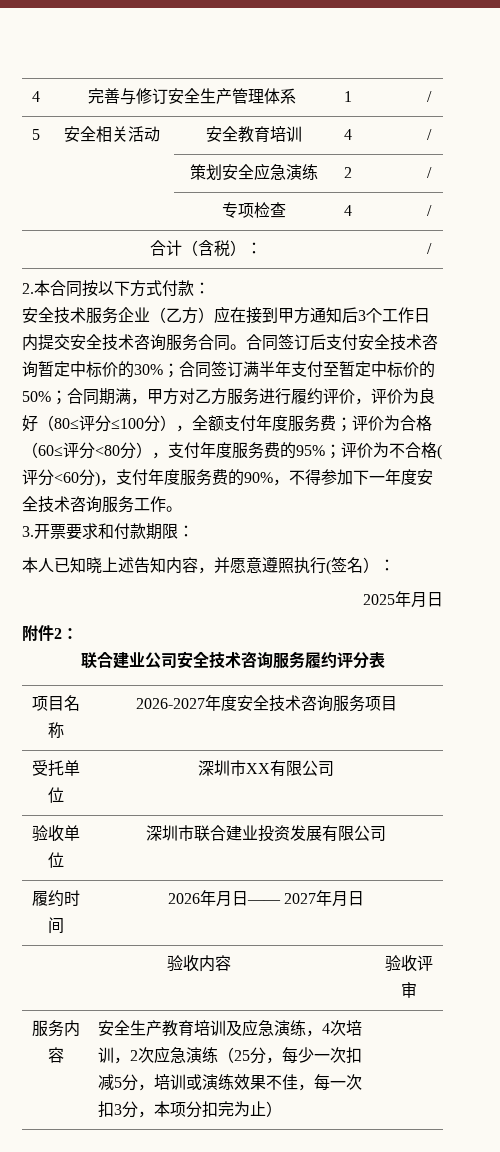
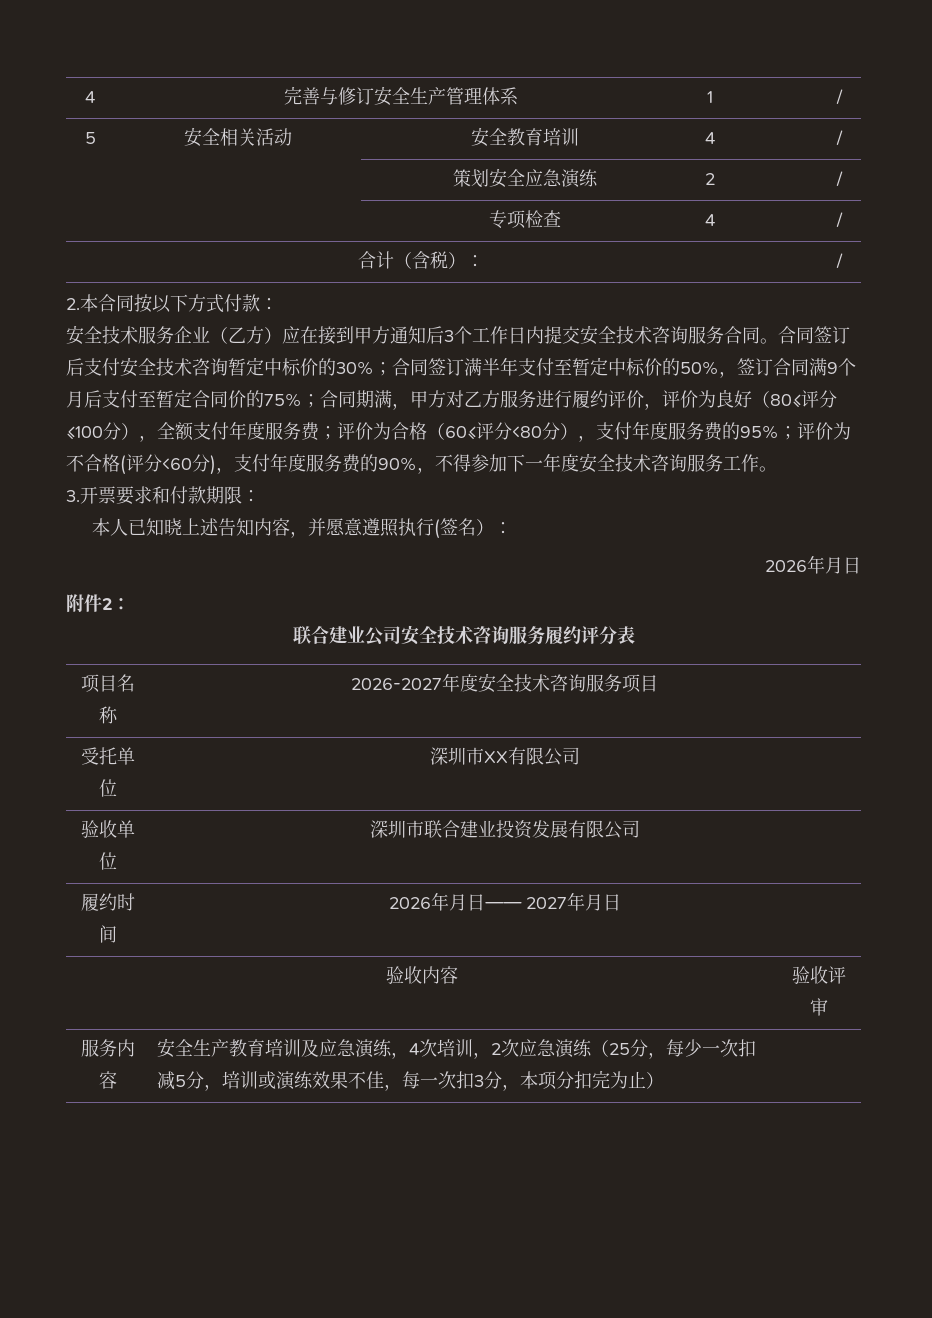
- 合同签订满半年支付至暂定中标价的50%；
+ 合同签订满半年支付至暂定中标价的50%，签订合同满9个月后支付至暂定合同价的75%；
  本人已知晓上述告知内容，并愿意遵照执行(签名）：
- 2025年月日
+ 2026年月日

